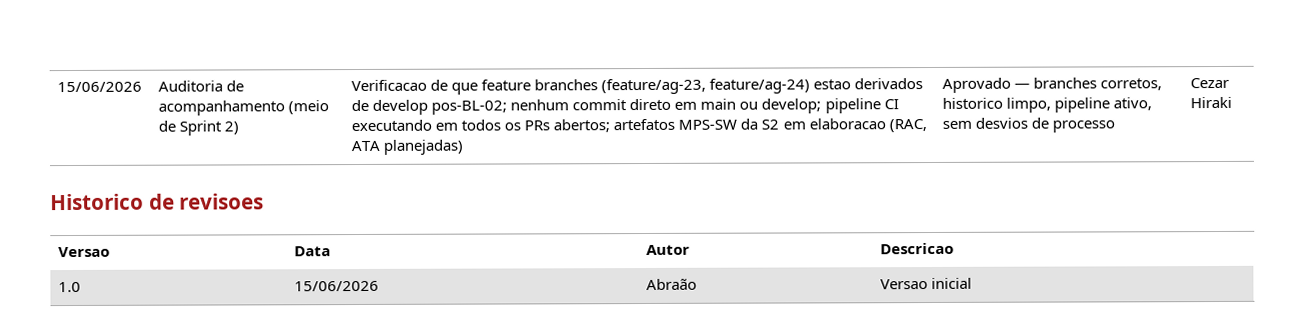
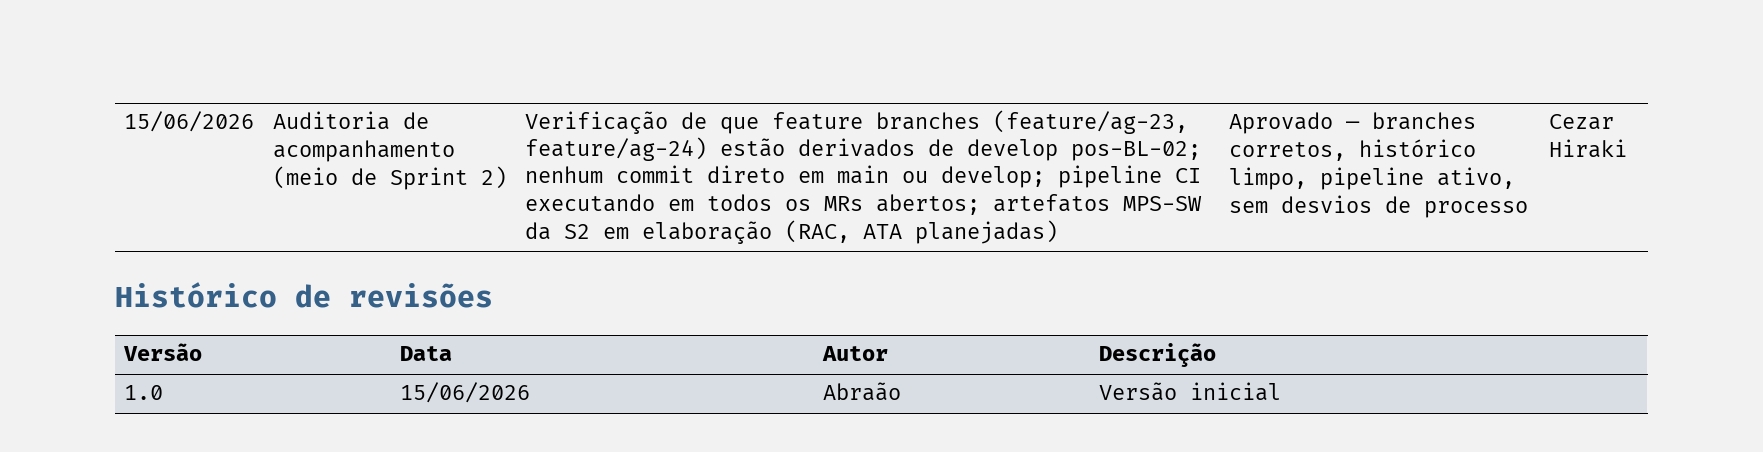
- Verificacao de que feature branches (feature/ag-23, feature/ag-24) estao derivados de develop pos-BL-02; nenhum commit direto em main ou develop; pipeline CI executando em todos os PRs abertos; artefatos MPS-SW da S2 em elaboracao (RAC, ATA planejadas)
+ Verificação de que feature branches (feature/ag-23, feature/ag-24) estão derivados de develop pos-BL-02; nenhum commit direto em main ou develop; pipeline CI executando em todos os MRs abertos; artefatos MPS-SW da S2 em elaboração (RAC, ATA planejadas)
- Aprovado — branches corretos, historico limpo, pipeline ativo, sem desvios de processo
+ Aprovado — branches corretos, histórico limpo, pipeline ativo, sem desvios de processo
- Historico de revisoes
- Versao | Data | Autor | Descricao
+ Histórico de revisões
+ Versão | Data | Autor | Descrição
- 1.0 | 15/06/2026 | Abraão | Versao inicial
+ 1.0 | 15/06/2026 | Abraão | Versão inicial

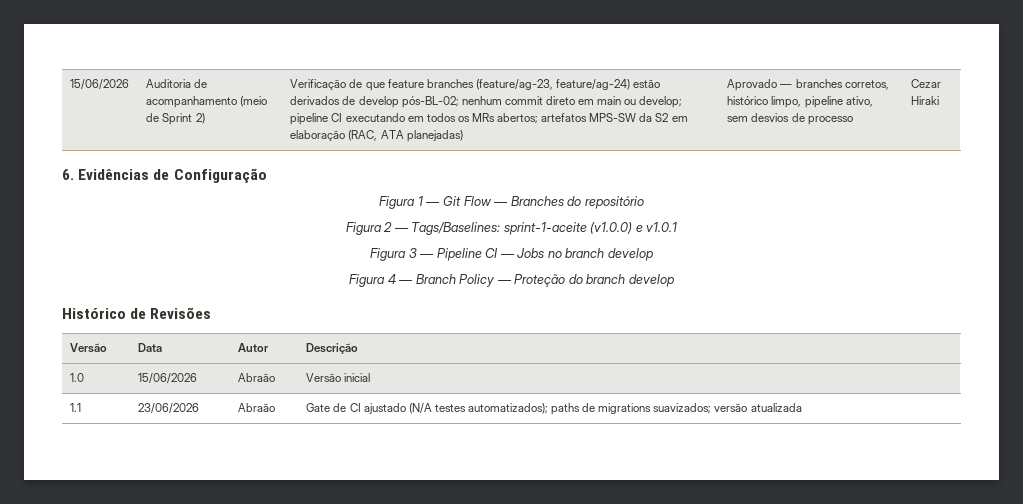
- Verificação de que feature branches (feature/ag-23, feature/ag-24) estão derivados de develop pos-BL-02; nenhum commit direto em main ou develop; pipeline CI executando em todos os MRs abertos; artefatos MPS-SW da S2 em elaboração (RAC, ATA planejadas)
+ Verificação de que feature branches (feature/ag-23, feature/ag-24) estão derivados de develop pós-BL-02; nenhum commit direto em main ou develop; pipeline CI executando em todos os MRs abertos; artefatos MPS-SW da S2 em elaboração (RAC, ATA planejadas)
+ 6. Evidências de Configuração
+ Figura 1 — Git Flow — Branches do repositório
+ Figura 2 — Tags/Baselines: sprint-1-aceite (v1.0.0) e v1.0.1
+ Figura 3 — Pipeline CI — Jobs no branch develop
+ Figura 4 — Branch Policy — Proteção do branch develop
- Histórico de revisões
+ Histórico de Revisões
+ 1.1 | 23/06/2026 | Abraão | Gate de CI ajustado (N/A testes automatizados); paths de migrations suavizados; versão atualizada

